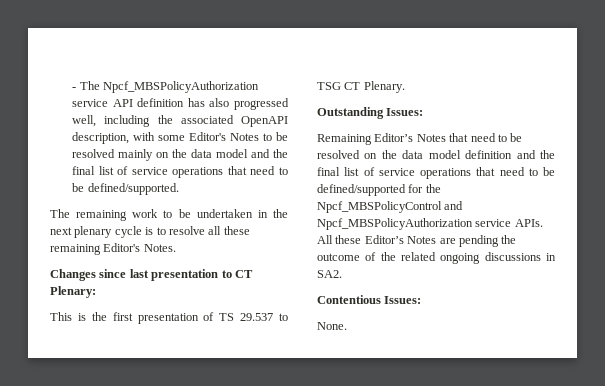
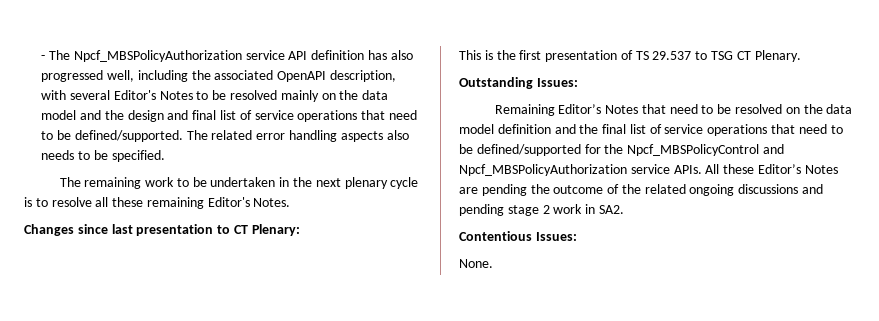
- - The Npcf_MBSPolicyAuthorization service API definition has also progressed well, including the associated OpenAPI description, with some Editor's Notes to be resolved mainly on the data model and the final list of service operations that need to be defined/supported.
+ - The Npcf_MBSPolicyAuthorization service API definition has also progressed well, including the associated OpenAPI description, with several Editor's Notes to be resolved mainly on the data model and the design and final list of service operations that need to be defined/supported. The related error handling aspects also needs to be specified.
- All these Editor’s Notes are pending the outcome of the related ongoing discussions in SA2.
+ All these Editor’s Notes are pending the outcome of the related ongoing discussions and pending stage 2 work in SA2.

